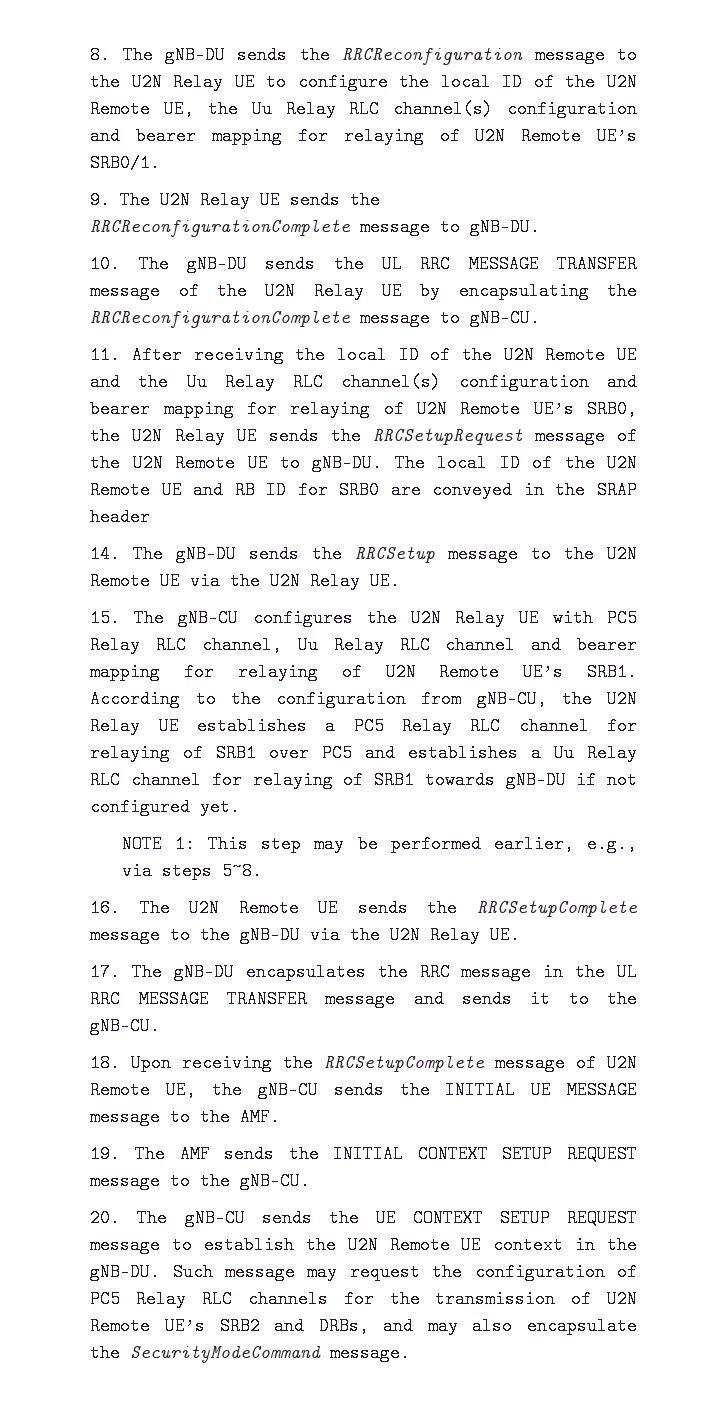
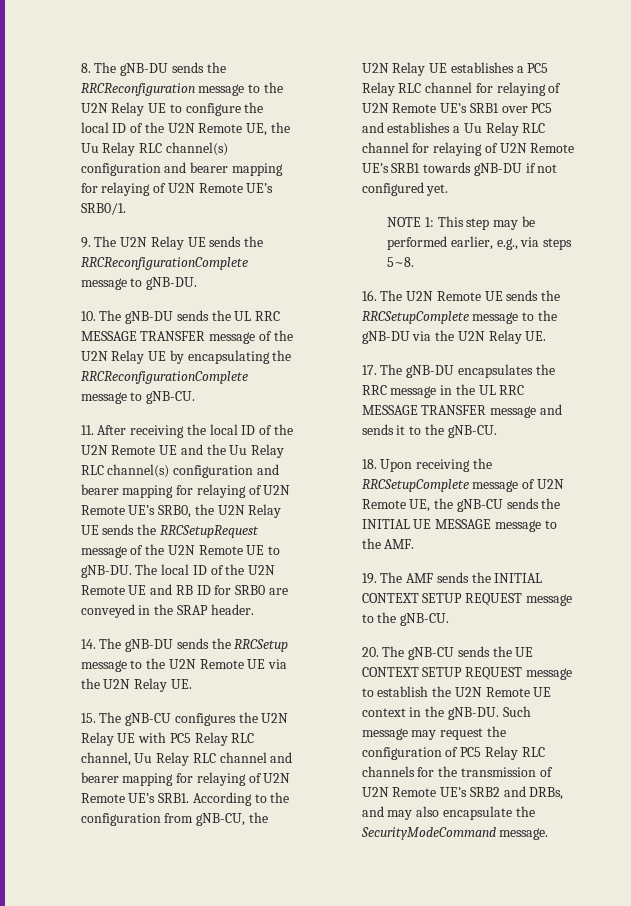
- The local ID of the U2N Remote UE and RB ID for SRB0 are conveyed in the SRAP header
+ The local ID of the U2N Remote UE and RB ID for SRB0 are conveyed in the SRAP header.
- According to the configuration from gNB-CU, the U2N Relay UE establishes a PC5 Relay RLC channel for relaying of SRB1 over PC5 and establishes a Uu Relay RLC channel for relaying of SRB1 towards gNB-DU if not configured yet.
+ According to the configuration from gNB-CU, the U2N Relay UE establishes a PC5 Relay RLC channel for relaying of U2N Remote UE’s SRB1 over PC5 and establishes a Uu Relay RLC channel for relaying of U2N Remote UE’s SRB1 towards gNB-DU if not configured yet.

